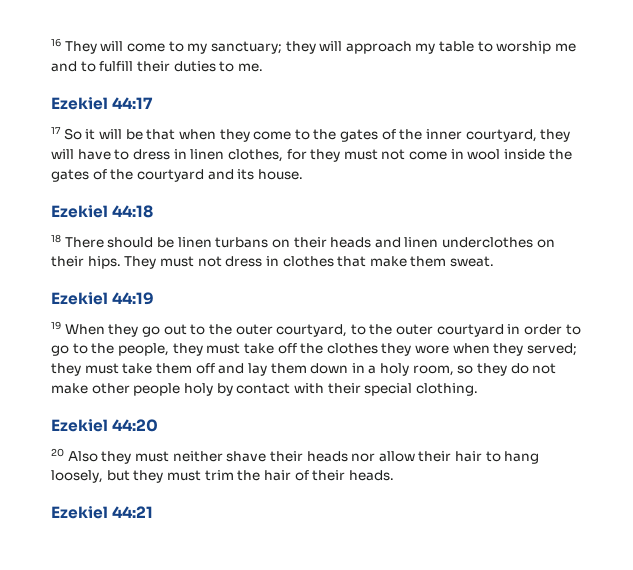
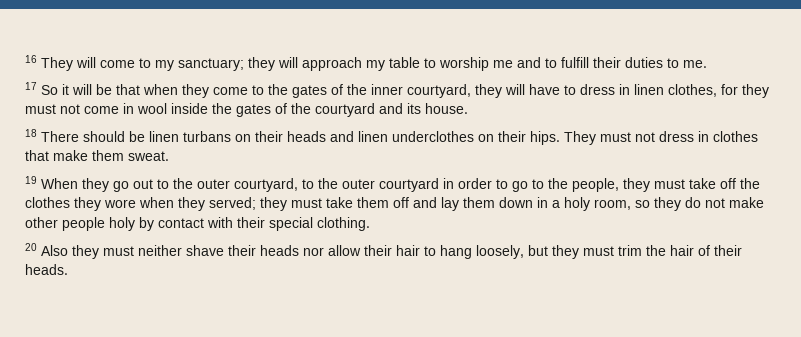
- Ezekiel 44:17
- Ezekiel 44:18
- Ezekiel 44:19
- Ezekiel 44:20
- Ezekiel 44:21

